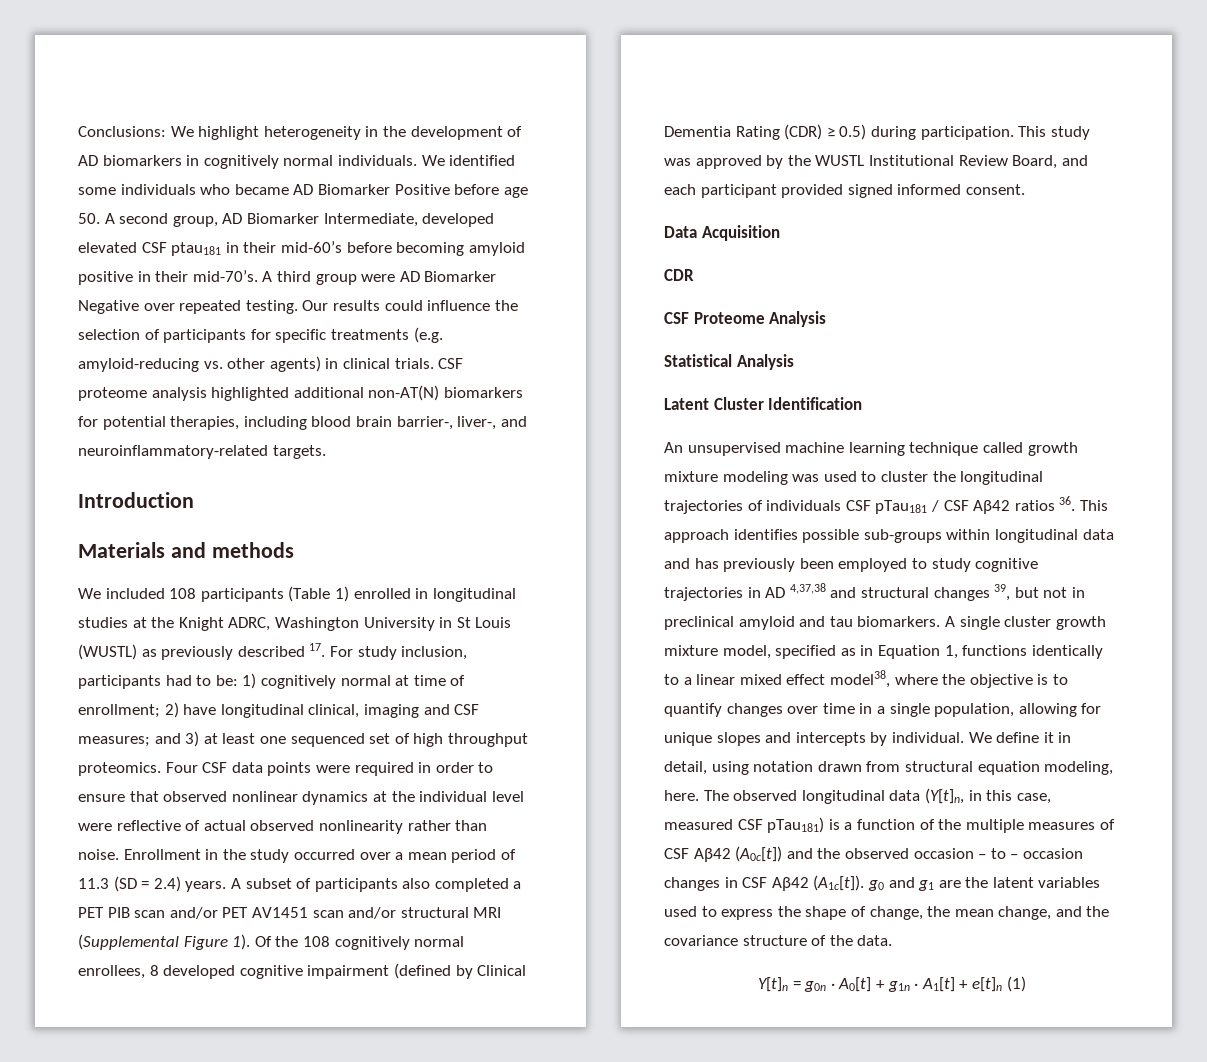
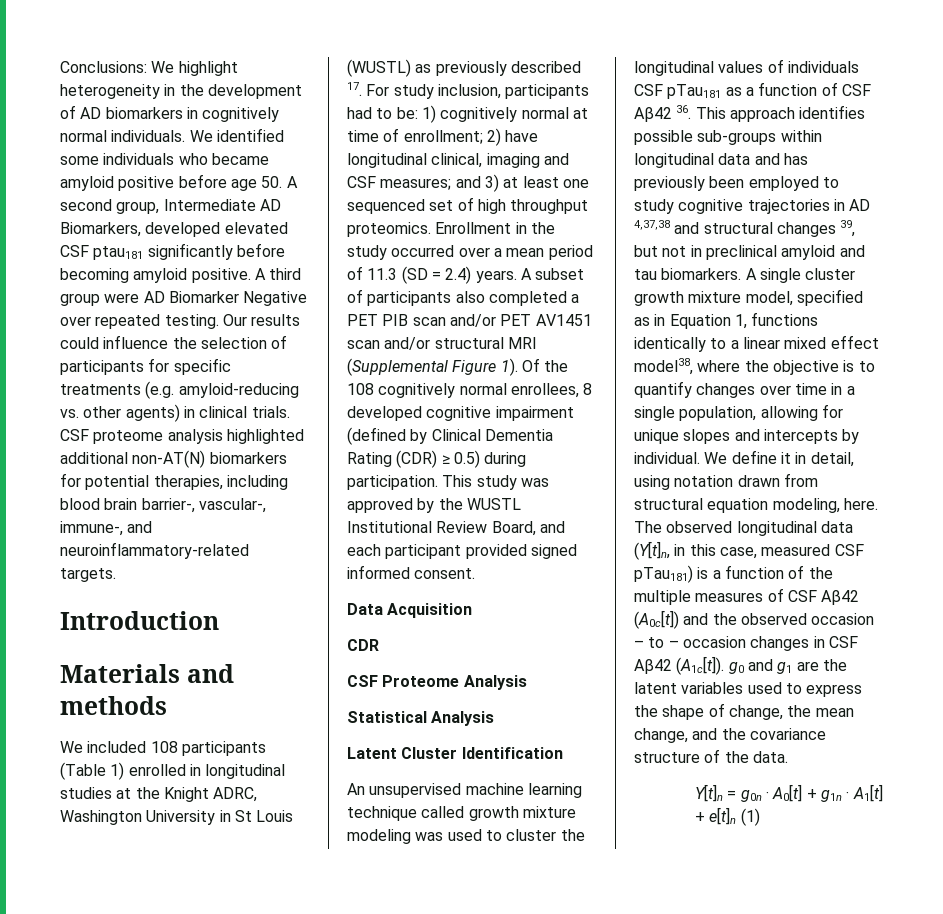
- We identified some individuals who became AD Biomarker Positive before age 50. A second group, AD Biomarker Intermediate, developed elevated CSF ptau181 in their mid-60’s before becoming amyloid positive in their mid-70’s.
+ We identified some individuals who became amyloid positive before age 50. A second group, Intermediate AD Biomarkers, developed elevated CSF ptau181 significantly before becoming amyloid positive.
- CSF proteome analysis highlighted additional non-AT(N) biomarkers for potential therapies, including blood brain barrier-, liver-, and neuroinflammatory-related targets.
+ CSF proteome analysis highlighted additional non-AT(N) biomarkers for potential therapies, including blood brain barrier-, vascular-, immune-, and neuroinflammatory-related targets.
- Four CSF data points were required in order to ensure that observed nonlinear dynamics at the individual level were reflective of actual observed nonlinearity rather than noise.
- An unsupervised machine learning technique called growth mixture modeling was used to cluster the longitudinal trajectories of individuals CSF pTau181 / CSF Aβ42 ratios 36. This approach identifies possible sub-groups within longitudinal data and has previously been employed to study cognitive trajectories in AD 4,37,38 and structural changes 39, but not in preclinical amyloid and tau biomarkers.
+ An unsupervised machine learning technique called growth mixture modeling was used to cluster the longitudinal values of individuals CSF pTau181 as a function of CSF Aβ42 36. This approach identifies possible sub-groups within longitudinal data and has previously been employed to study cognitive trajectories in AD 4,37,38 and structural changes 39, but not in preclinical amyloid and tau biomarkers.

